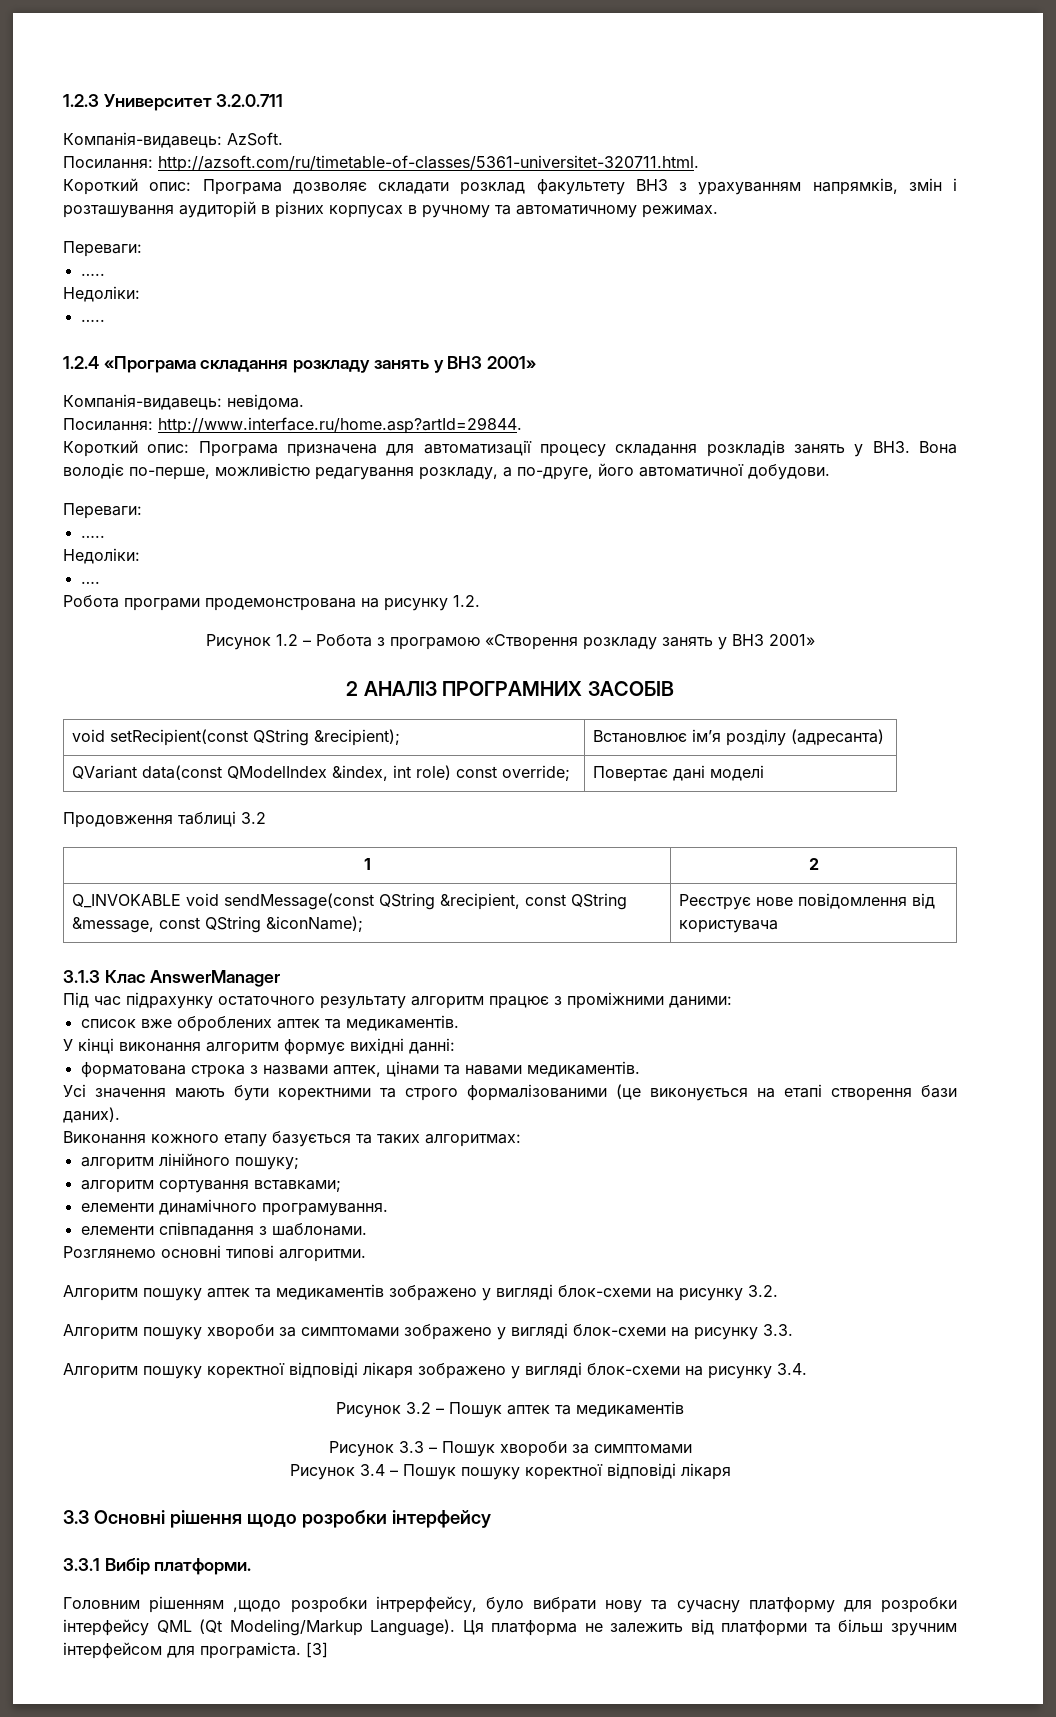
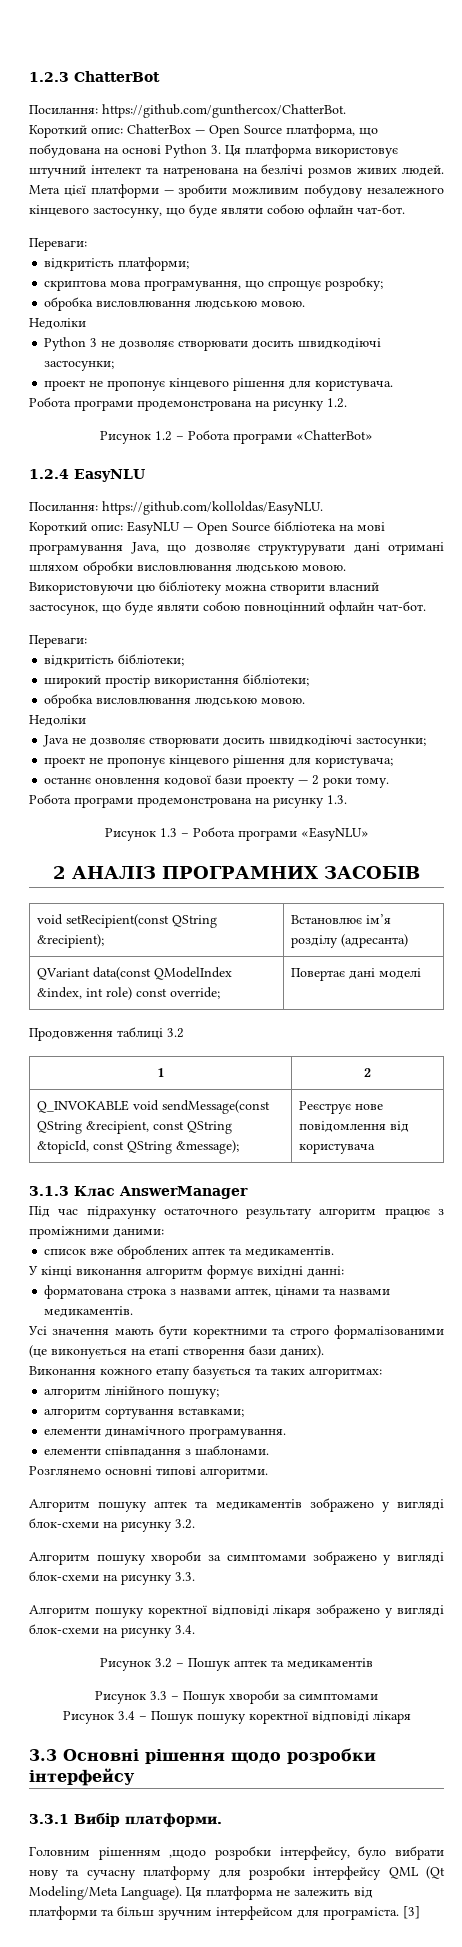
- 1.2.3 Университет 3.2.0.711
- Компанія-видавець: AzSoft.
- Посилання: http://azsoft.com/ru/timetable-of-classes/5361-universitet-320711.html.
- Короткий опис: Програма дозволяє складати розклад факультету ВНЗ з урахуванням напрямків, змін і розташування аудиторій в різних корпусах в ручному та автоматичному режимах.
+ 1.2.3 ChatterBot
+ Посилання: https://github.com/gunthercox/ChatterBot.
+ Короткий опис: ChatterBox — Open Source платформа, що побудована на основі Python 3. Ця платформа використовує штучний інтелект та натренована на безлічі розмов живих людей. Мета цієї платформи — зробити можливим побудову незалежного кінцевого застосунку, що буде являти собою офлайн чат-бот.
  Переваги:
- …..
- Недоліки:
- …..
- 1.2.4 «Програма складання розкладу занять у ВНЗ 2001»
- Компанія-видавець: невідома.
- Посилання: http://www.interface.ru/home.asp?artId=29844.
- Короткий опис: Програма призначена для автоматизації процесу складання розкладів занять у ВНЗ. Вона володіє по-перше, можливістю редагування розкладу, а по-друге, його автоматичної добудови.
- Переваги:
- …..
- Недоліки:
- ….
+ відкритість платформи;
+ скриптова мова програмування, що спрощує розробку;
+ обробка висловлювання людською мовою.
+ Недоліки
+ Python 3 не дозволяє створювати досить швидкодіючі застосунки;
+ проект не пропонує кінцевого рішення для користувача.
- Рисунок 1.2 – Робота з програмою «Створення розкладу занять у ВНЗ 2001»
+ Рисунок 1.2 – Робота програми «ChatterBot»
+ 1.2.4 EasyNLU
+ Посилання: https://github.com/kolloldas/EasyNLU.
+ Короткий опис: EasyNLU — Open Source бібліотека на мові програмування Java, що дозволяє структурувати дані отримані шляхом обробки висловлювання людською мовою. Використовуючи цю бібліотеку можна створити власний застосунок, що буде являти собою повноцінний офлайн чат-бот.
+ Переваги:
+ відкритість бібліотеки;
+ широкий простір використання бібліотеки;
+ обробка висловлювання людською мовою.
+ Недоліки
+ Java не дозволяє створювати досить швидкодіючі застосунки;
+ проект не пропонує кінцевого рішення для користувача;
+ останнє оновлення кодової бази проекту — 2 роки тому.
+ Робота програми продемонстрована на рисунку 1.3.
+ Рисунок 1.3 – Робота програми «EasyNLU»
- Q_INVOKABLE void sendMessage(const QString &recipient, const QString &message, const QString &iconName); | Реєструє нове повідомлення від користувача
+ Q_INVOKABLE void sendMessage(const QString &recipient, const QString &topicId, const QString &message); | Реєструє нове повідомлення від користувача
- форматована строка з назвами аптек, цінами та навами медикаментів.
+ форматована строка з назвами аптек, цінами та назвами медикаментів.
- Головним рішенням ,щодо розробки інтрерфейсу, було вибрати нову та сучасну платформу для розробки інтерфейсу QML (Qt Modeling/Markup Language).
+ Головним рішенням ,щодо розробки інтерфейсу, було вибрати нову та сучасну платформу для розробки інтерфейсу QML (Qt Modeling/Meta Language).

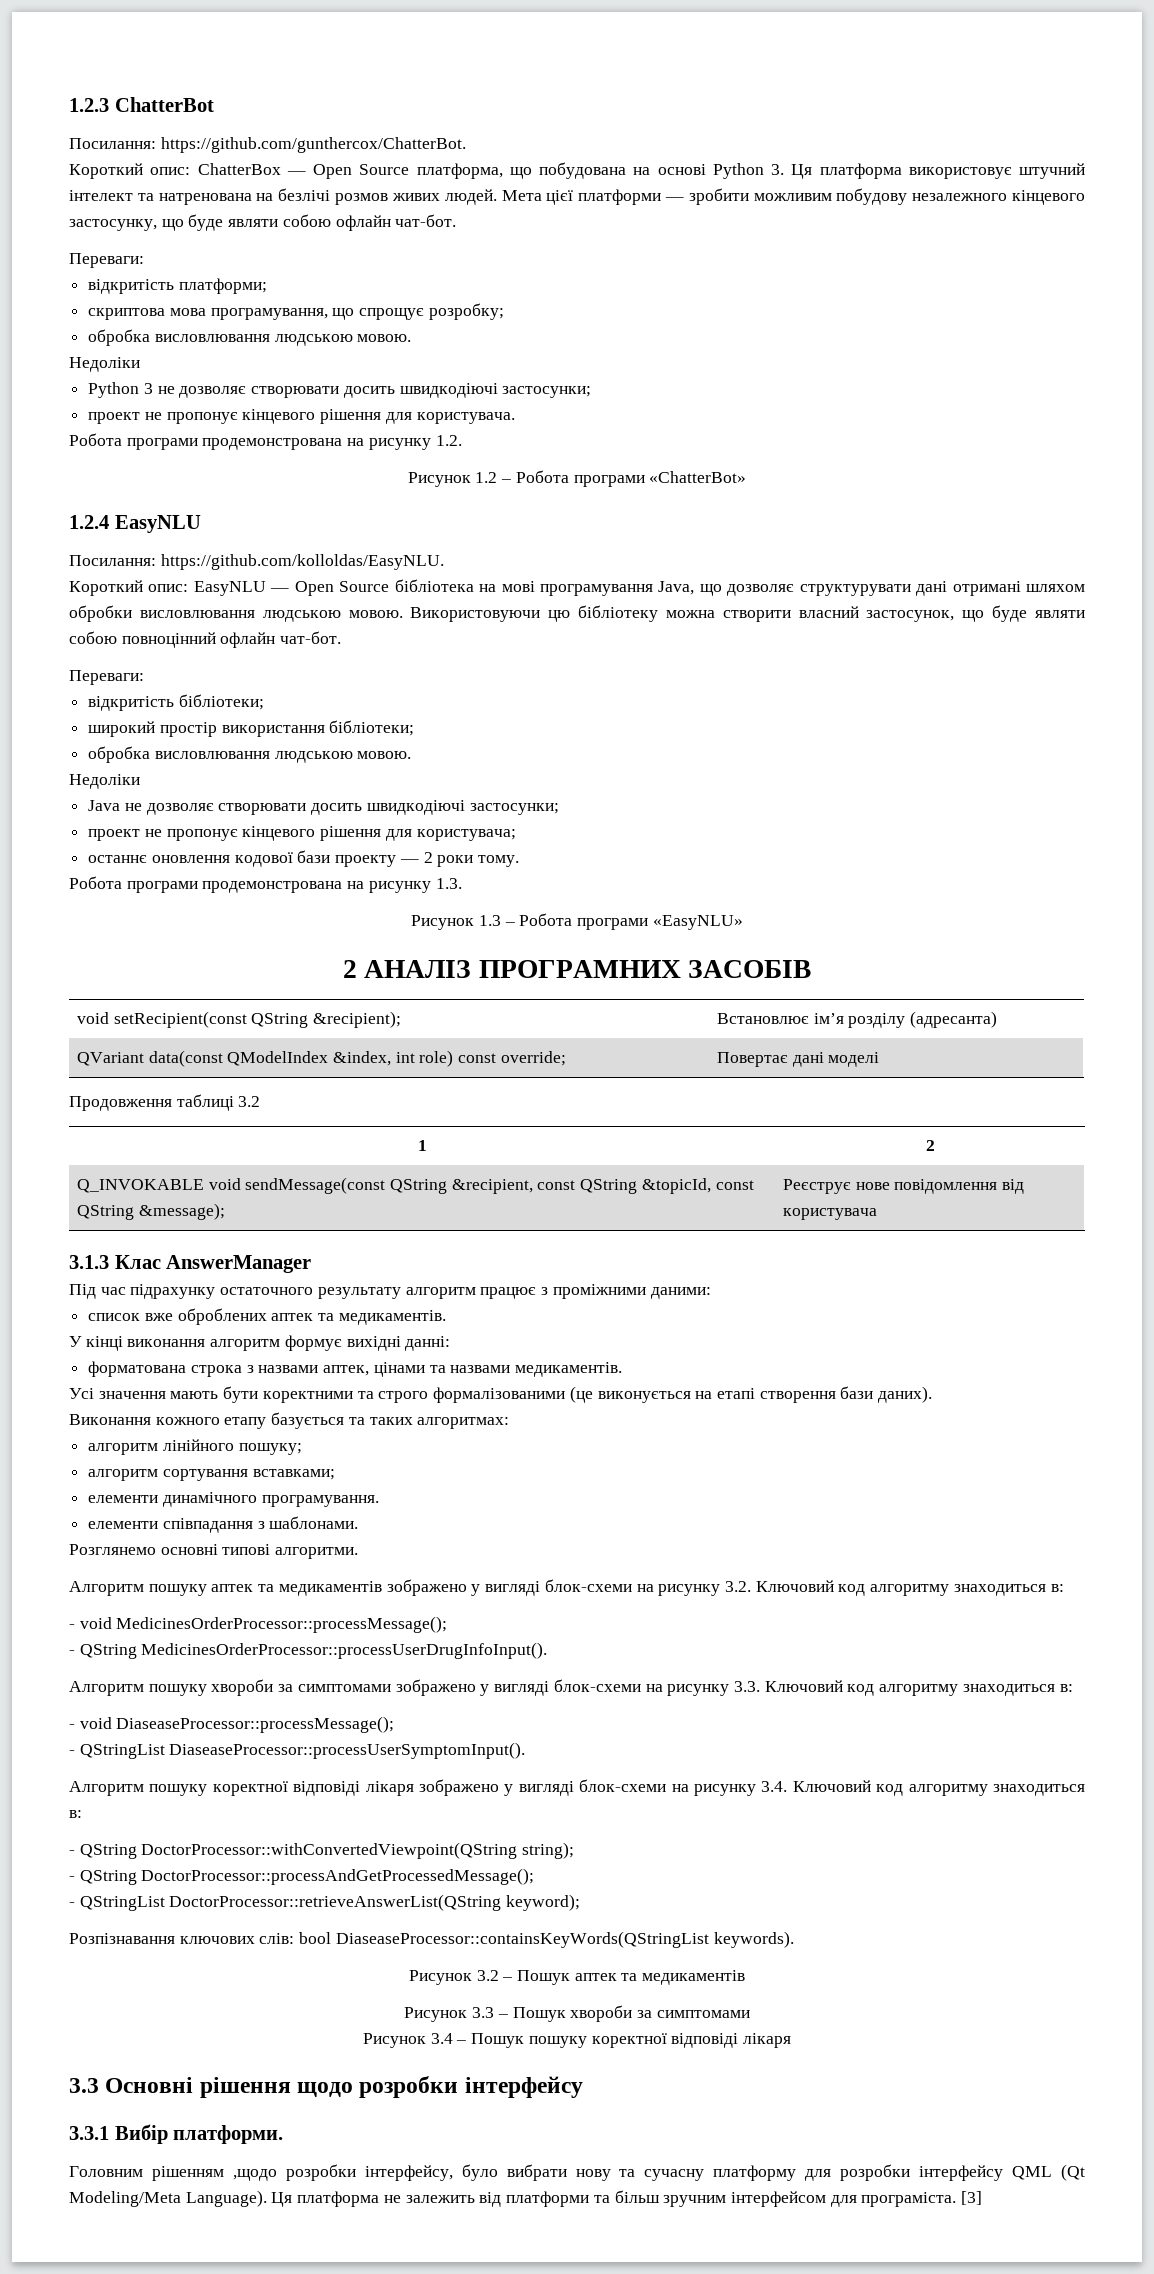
- Алгоритм пошуку аптек та медикаментів зображено у вигляді блок-схеми на рисунку 3.2.
+ Алгоритм пошуку аптек та медикаментів зображено у вигляді блок-схеми на рисунку 3.2. Ключовий код алгоритму знаходиться в:
+ - void MedicinesOrderProcessor::processMessage();
+ - QString MedicinesOrderProcessor::processUserDrugInfoInput().
- Алгоритм пошуку хвороби за симптомами зображено у вигляді блок-схеми на рисунку 3.3.
+ Алгоритм пошуку хвороби за симптомами зображено у вигляді блок-схеми на рисунку 3.3. Ключовий код алгоритму знаходиться в:
+ - void DiaseaseProcessor::processMessage();
+ - QStringList DiaseaseProcessor::processUserSymptomInput().
- Алгоритм пошуку коректної відповіді лікаря зображено у вигляді блок-схеми на рисунку 3.4.
+ Алгоритм пошуку коректної відповіді лікаря зображено у вигляді блок-схеми на рисунку 3.4. Ключовий код алгоритму знаходиться в:
+ - QString DoctorProcessor::withConvertedViewpoint(QString string);
+ - QString DoctorProcessor::processAndGetProcessedMessage();
+ - QStringList DoctorProcessor::retrieveAnswerList(QString keyword);
+ Розпізнавання ключових слів: bool DiaseaseProcessor::containsKeyWords(QStringList keywords).

